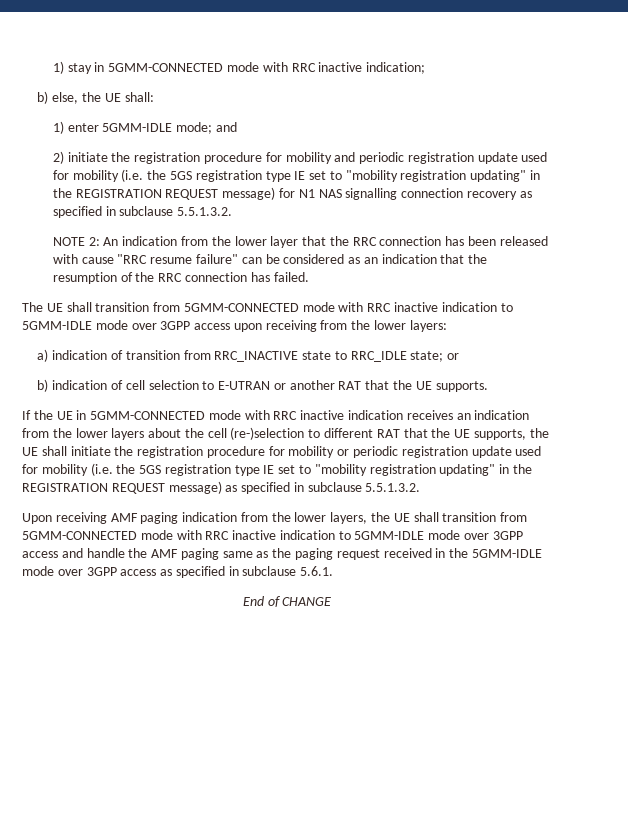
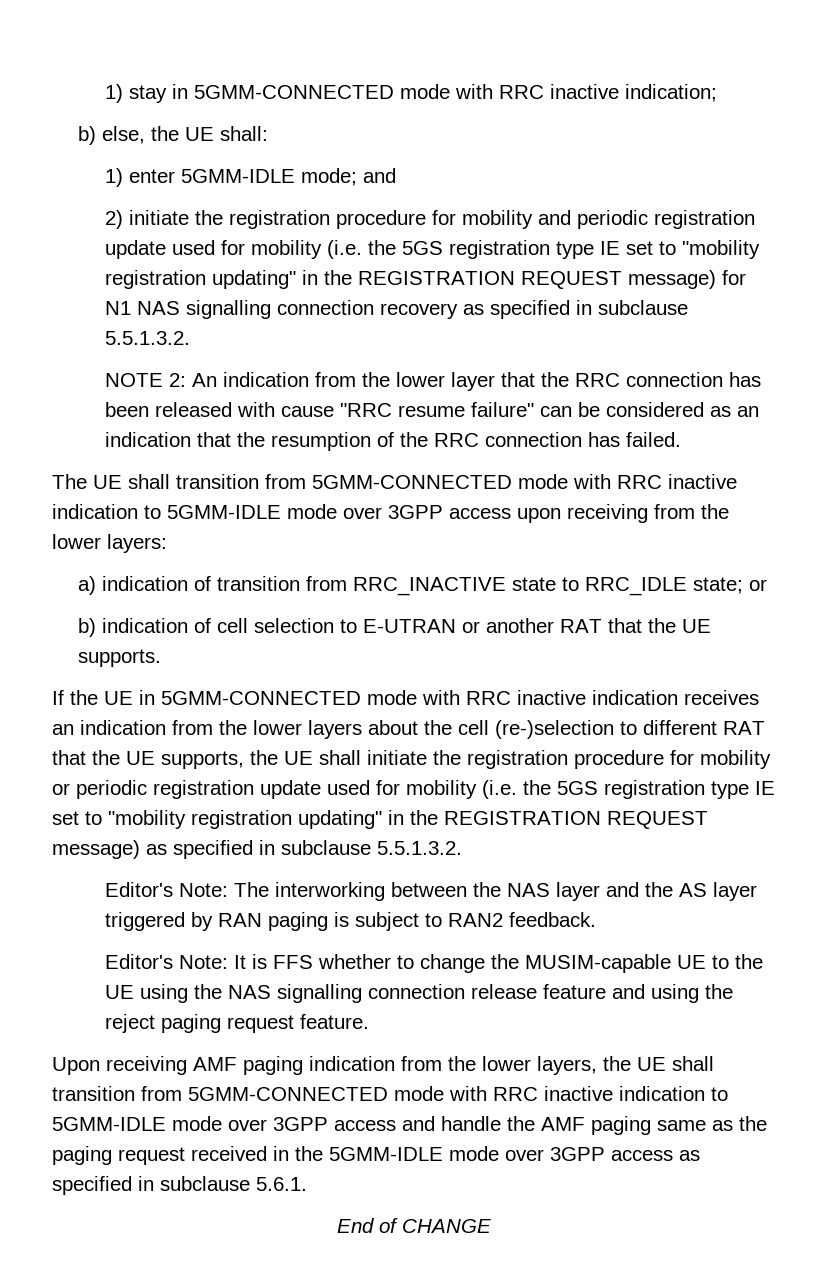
+ Editor's Note: The interworking between the NAS layer and the AS layer triggered by RAN paging is subject to RAN2 feedback.
+ Editor's Note: It is FFS whether to change the MUSIM-capable UE to the UE using the NAS signalling connection release feature and using the reject paging request feature.

